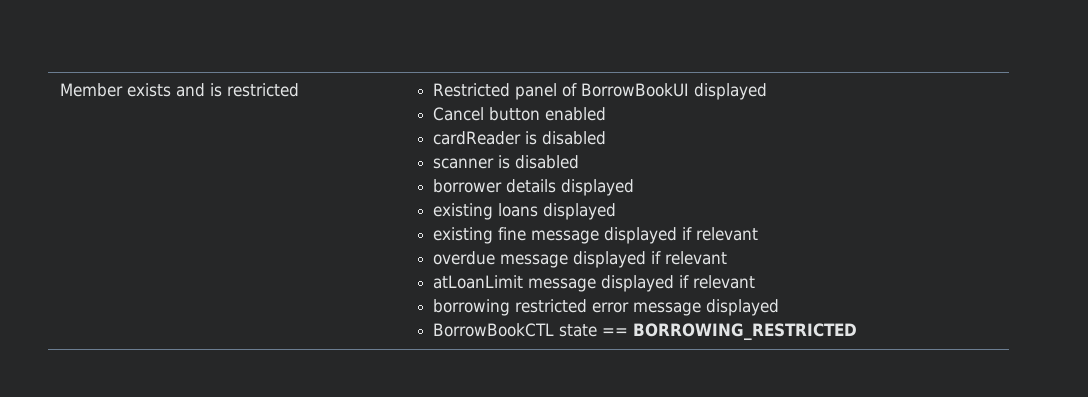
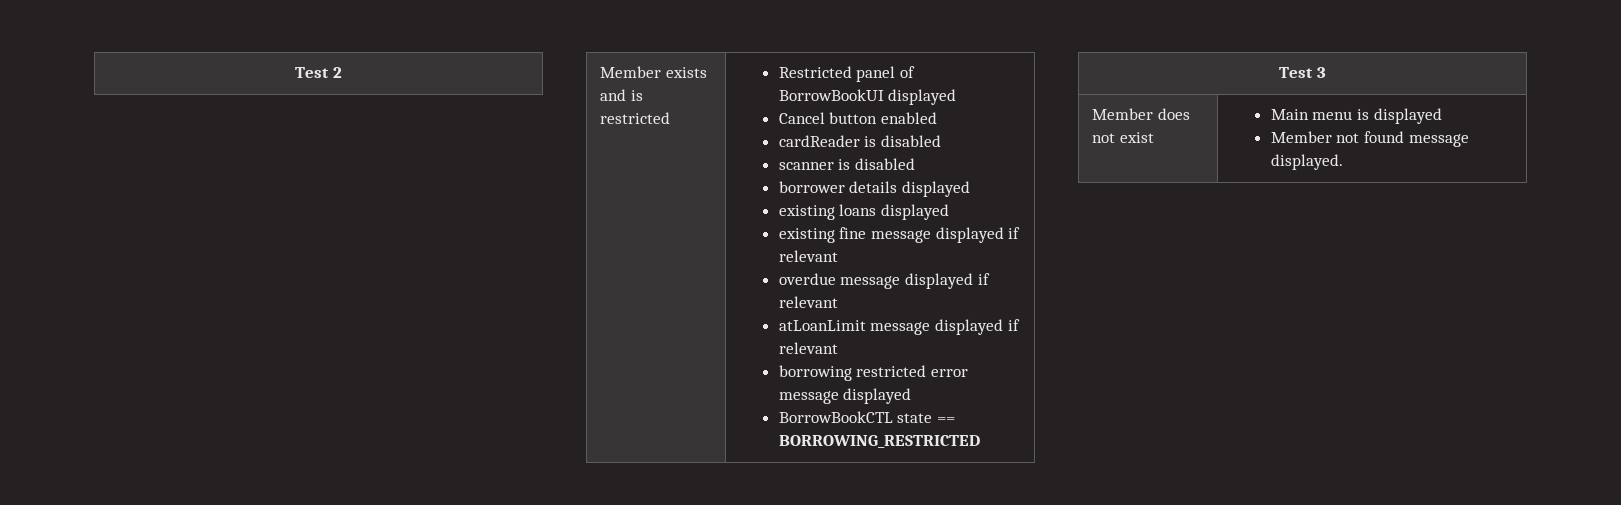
+ Test 2
+ Test 3
+ Member does not exist | Main menu is displayed
+ Member not found message displayed.

